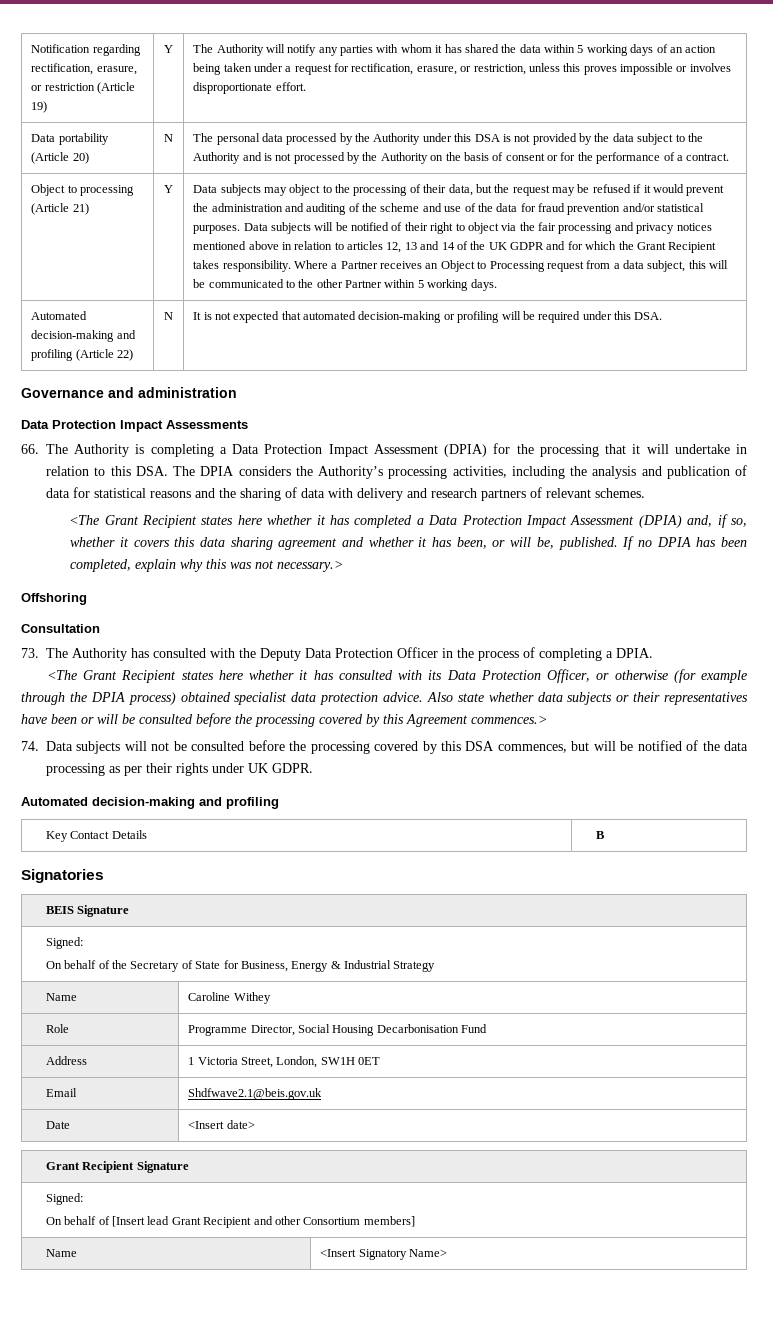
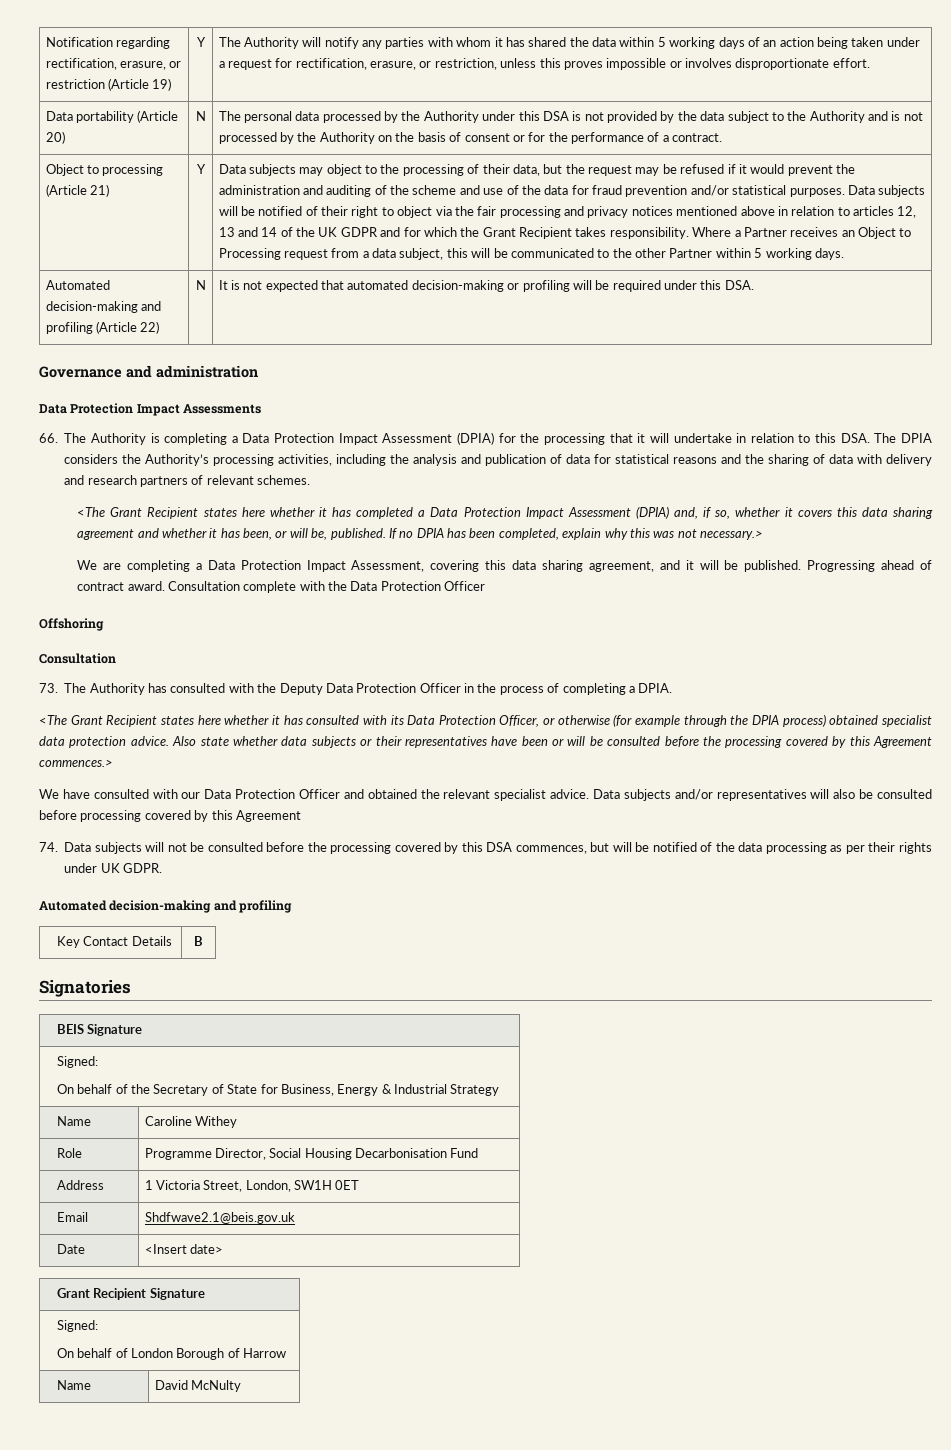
+ We are completing a Data Protection Impact Assessment, covering this data sharing agreement, and it will be published. Progressing ahead of contract award. Consultation complete with the Data Protection Officer
+ We have consulted with our Data Protection Officer and obtained the relevant specialist advice. Data subjects and/or representatives will also be consulted before processing covered by this Agreement
  Grant Recipient Signature
  Signed:
- On behalf of [Insert lead Grant Recipient and other Consortium members]
- Name | <Insert Signatory Name>
+ On behalf of London Borough of Harrow
+ Name | David McNulty

